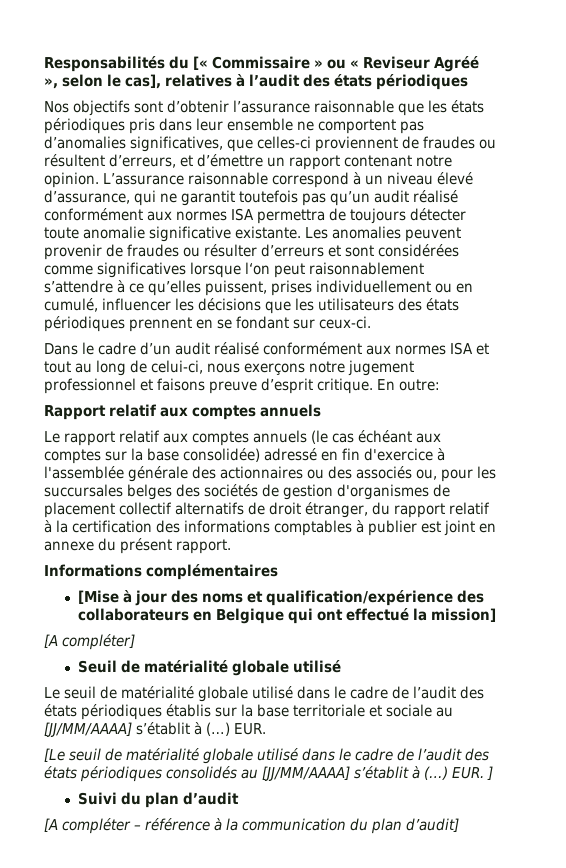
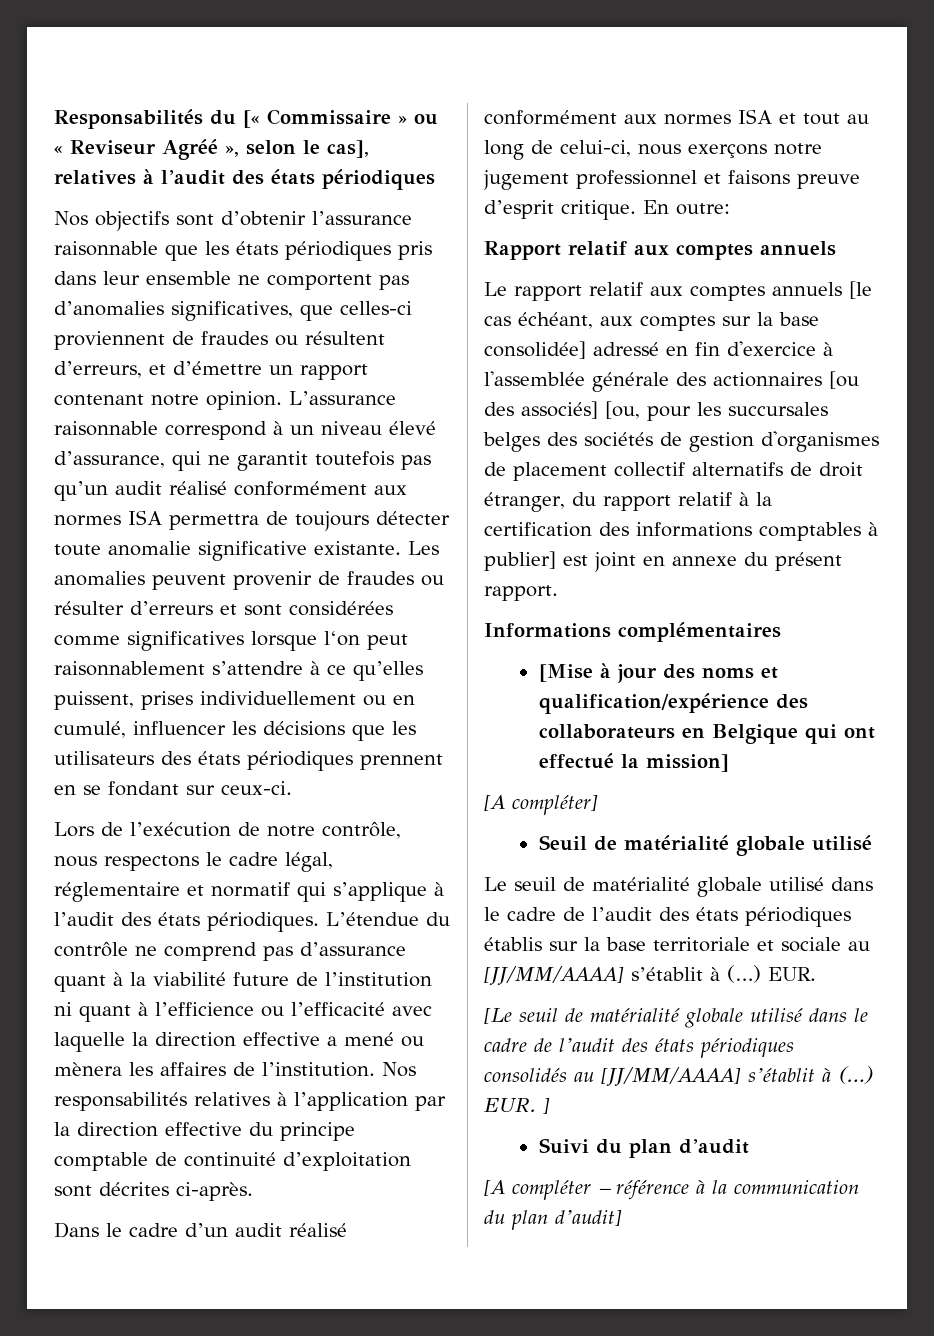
+ Lors de l’exécution de notre contrôle, nous respectons le cadre légal, réglementaire et normatif qui s’applique à l’audit des états périodiques. L’étendue du contrôle ne comprend pas d’assurance quant à la viabilité future de l’institution ni quant à l’efficience ou l’efficacité avec laquelle la direction effective a mené ou mènera les affaires de l’institution. Nos responsabilités relatives à l’application par la direction effective du principe comptable de continuité d’exploitation sont décrites ci-après.
- Le rapport relatif aux comptes annuels (le cas échéant aux comptes sur la base consolidée) adressé en fin d'exercice à l'assemblée générale des actionnaires ou des associés ou, pour les succursales belges des sociétés de gestion d'organismes de placement collectif alternatifs de droit étranger, du rapport relatif à la certification des informations comptables à publier est joint en annexe du présent rapport.
+ Le rapport relatif aux comptes annuels [le cas échéant, aux comptes sur la base consolidée] adressé en fin d'exercice à l'assemblée générale des actionnaires [ou des associés] [ou, pour les succursales belges des sociétés de gestion d'organismes de placement collectif alternatifs de droit étranger, du rapport relatif à la certification des informations comptables à publier] est joint en annexe du présent rapport.

